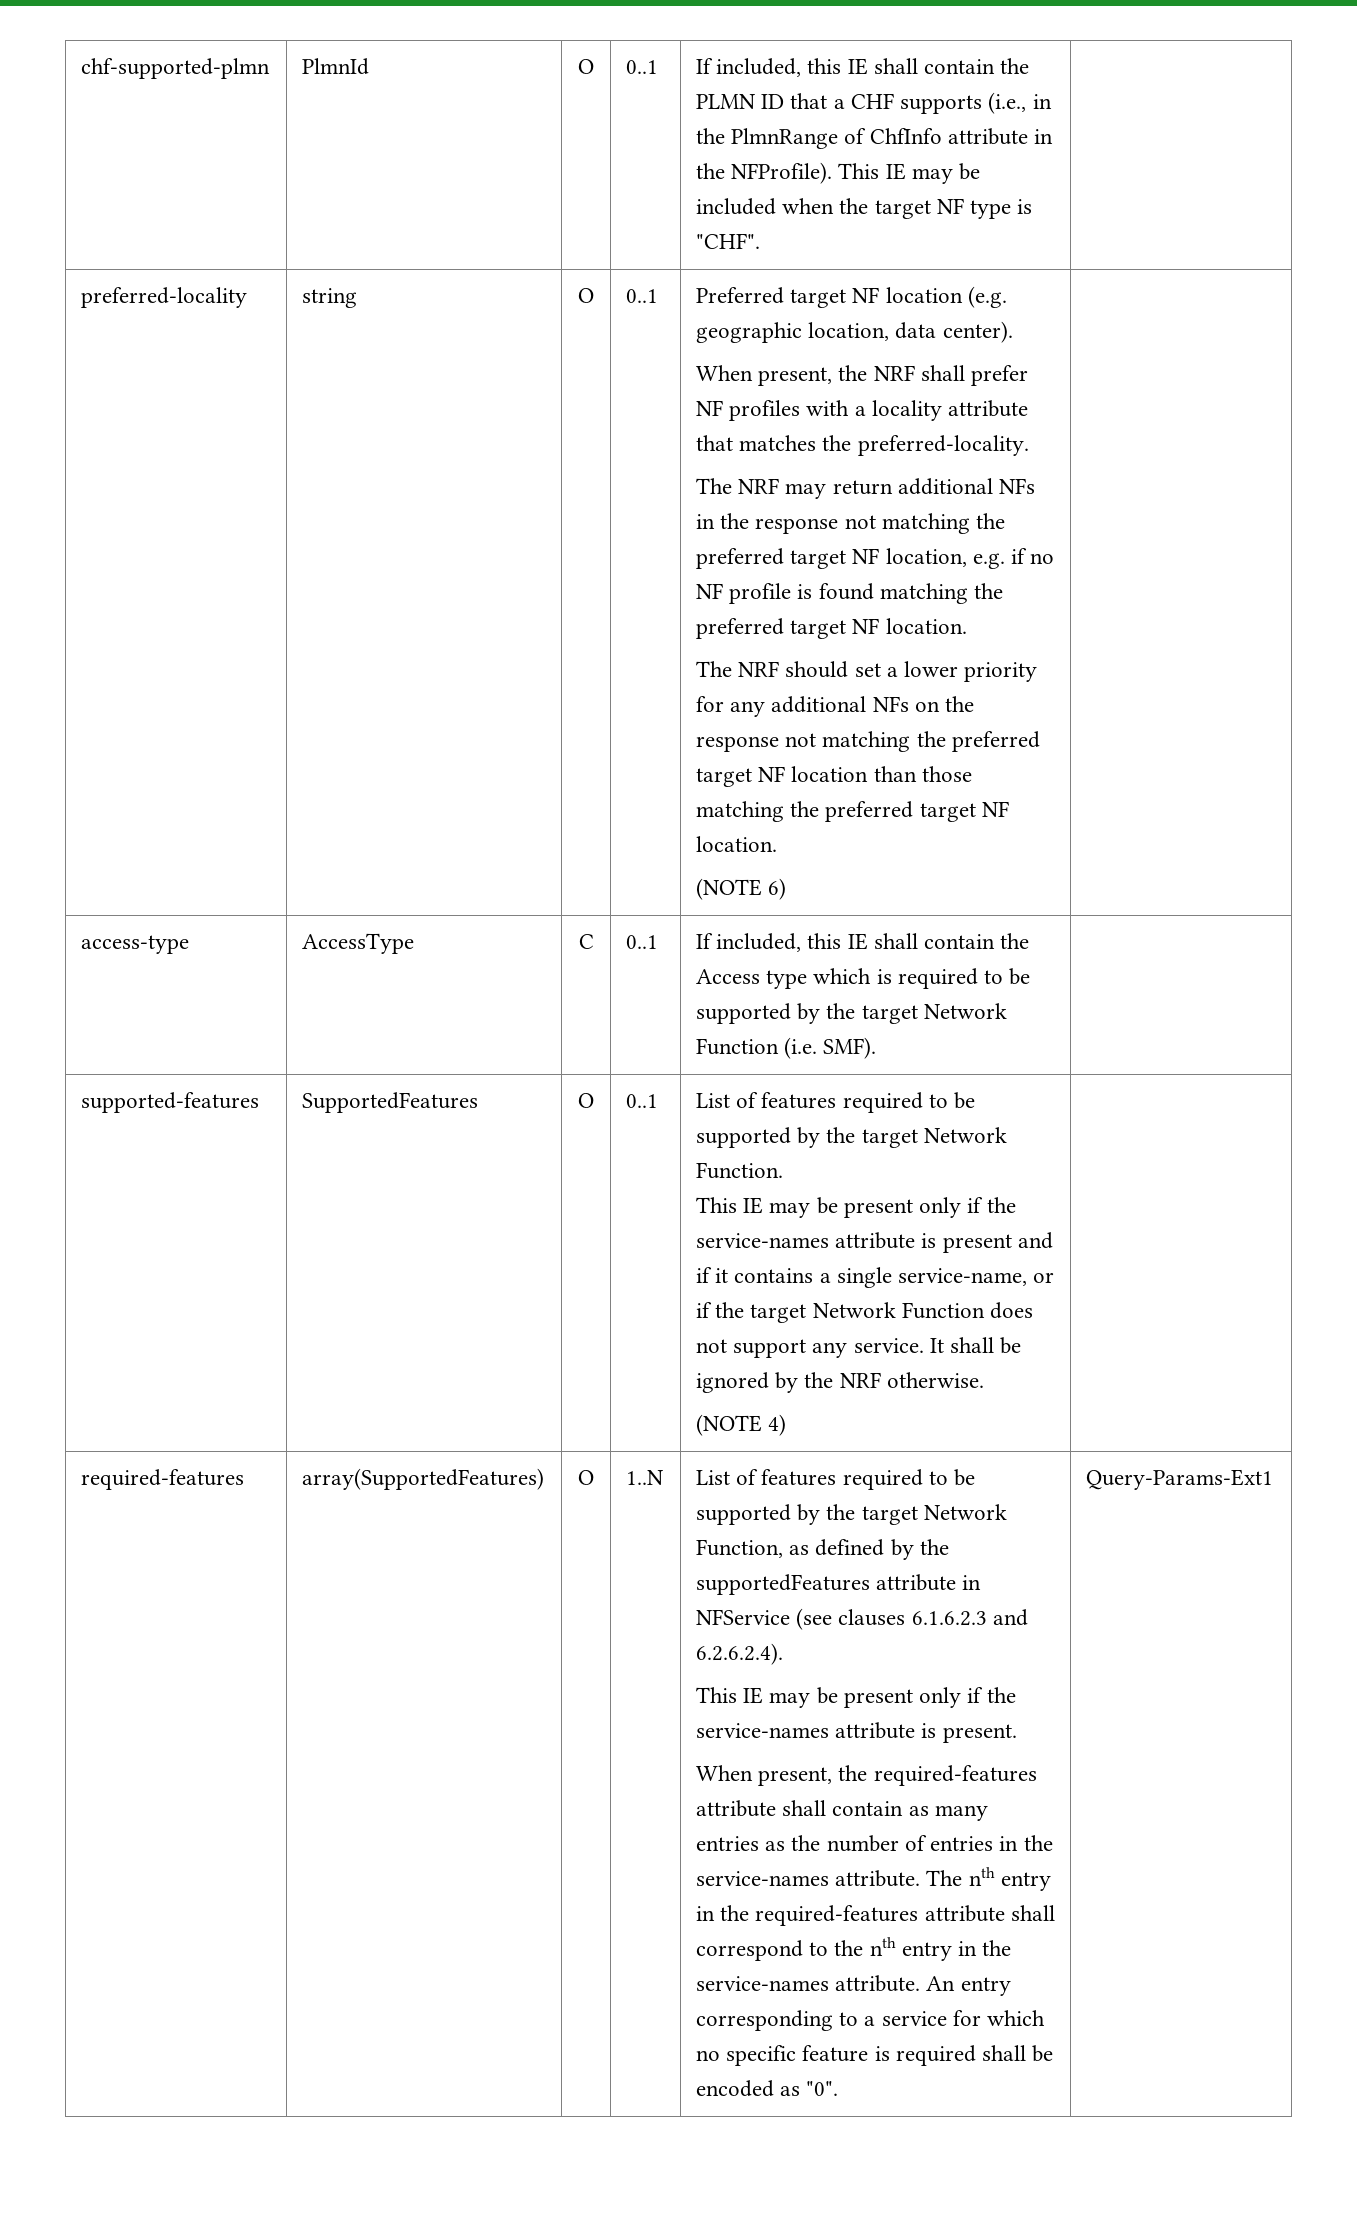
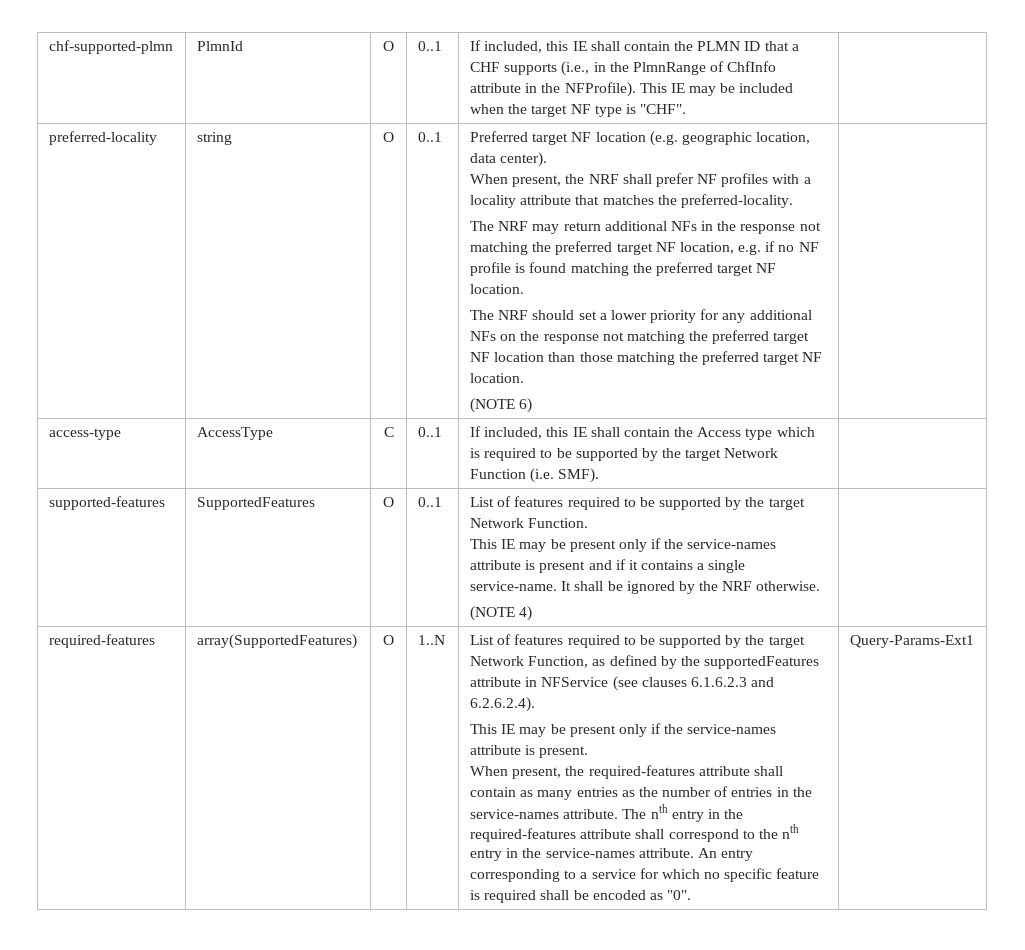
- This IE may be present only if the service-names attribute is present and if it contains a single service-name, or if the target Network Function does not support any service.
+ This IE may be present only if the service-names attribute is present and if it contains a single service-name.

